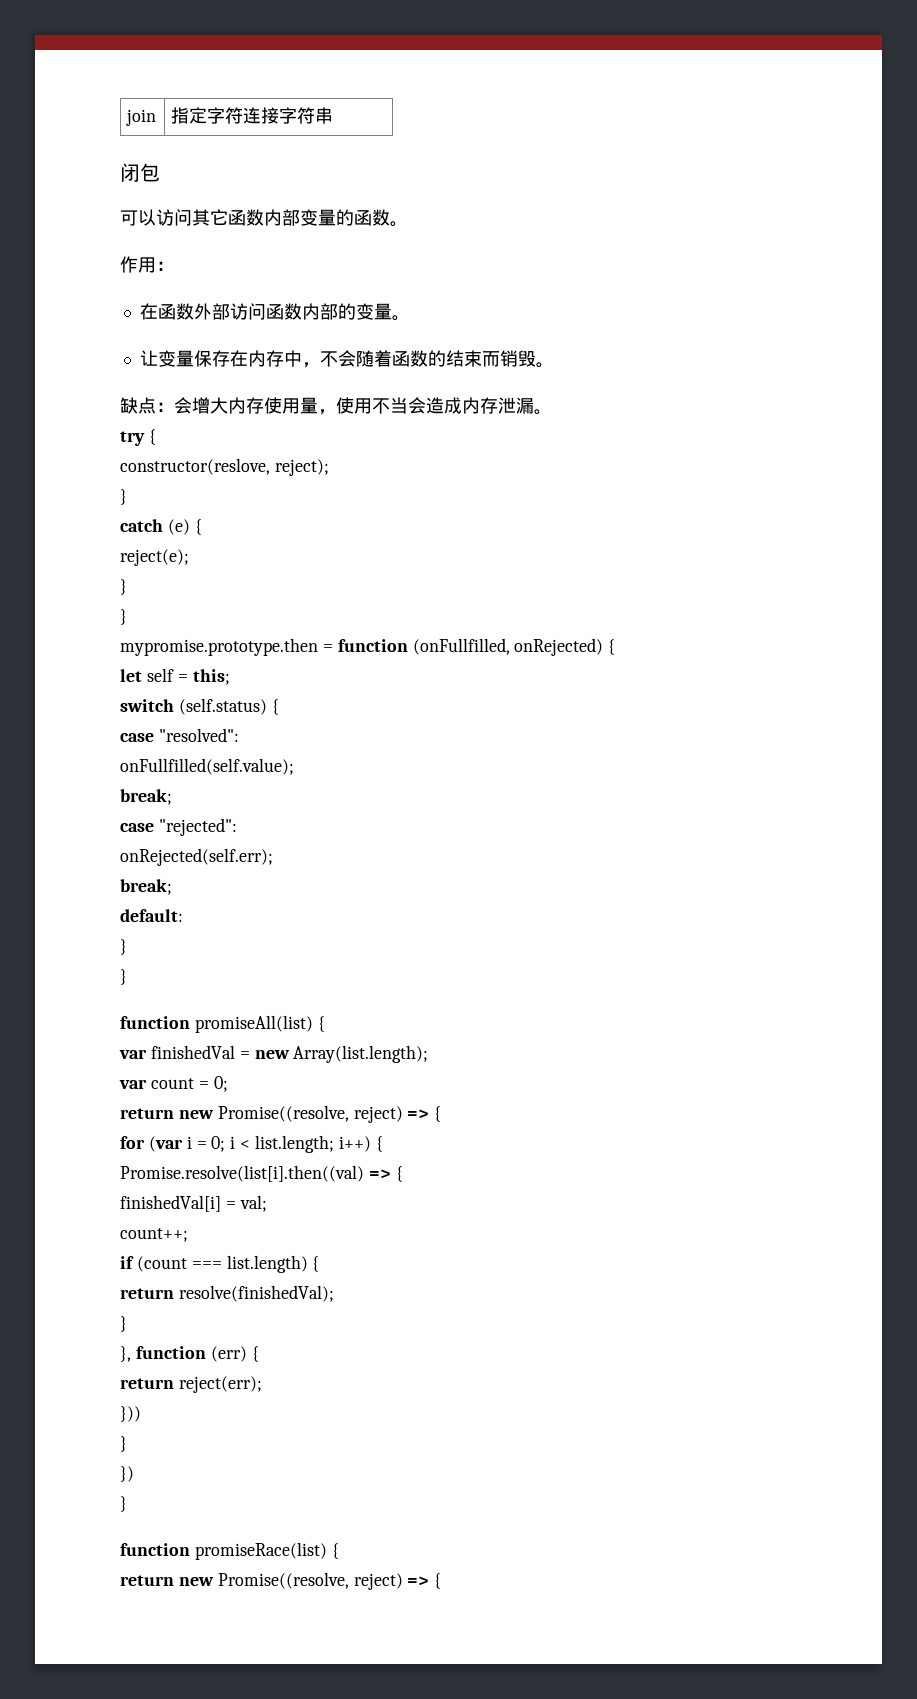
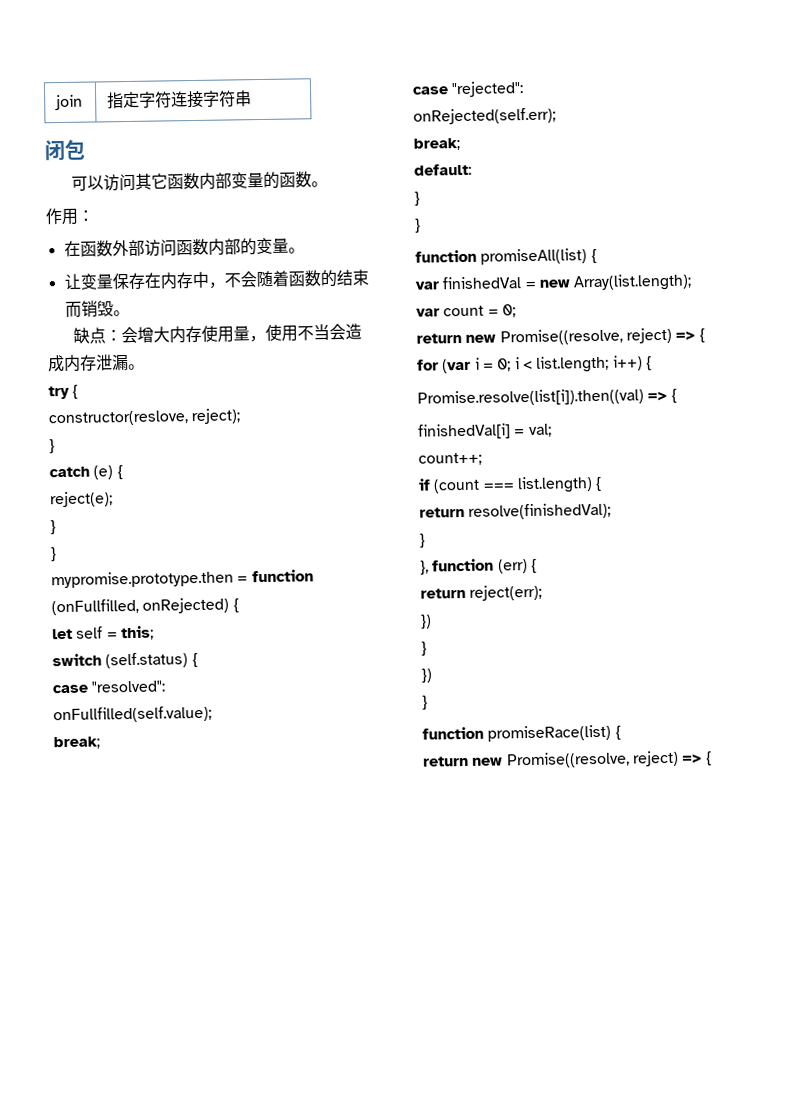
- Promise.resolve(list[i].then((val) => {
+ Promise.resolve(list[i]).then((val) => {
  return reject(err);
- }))
+ })

